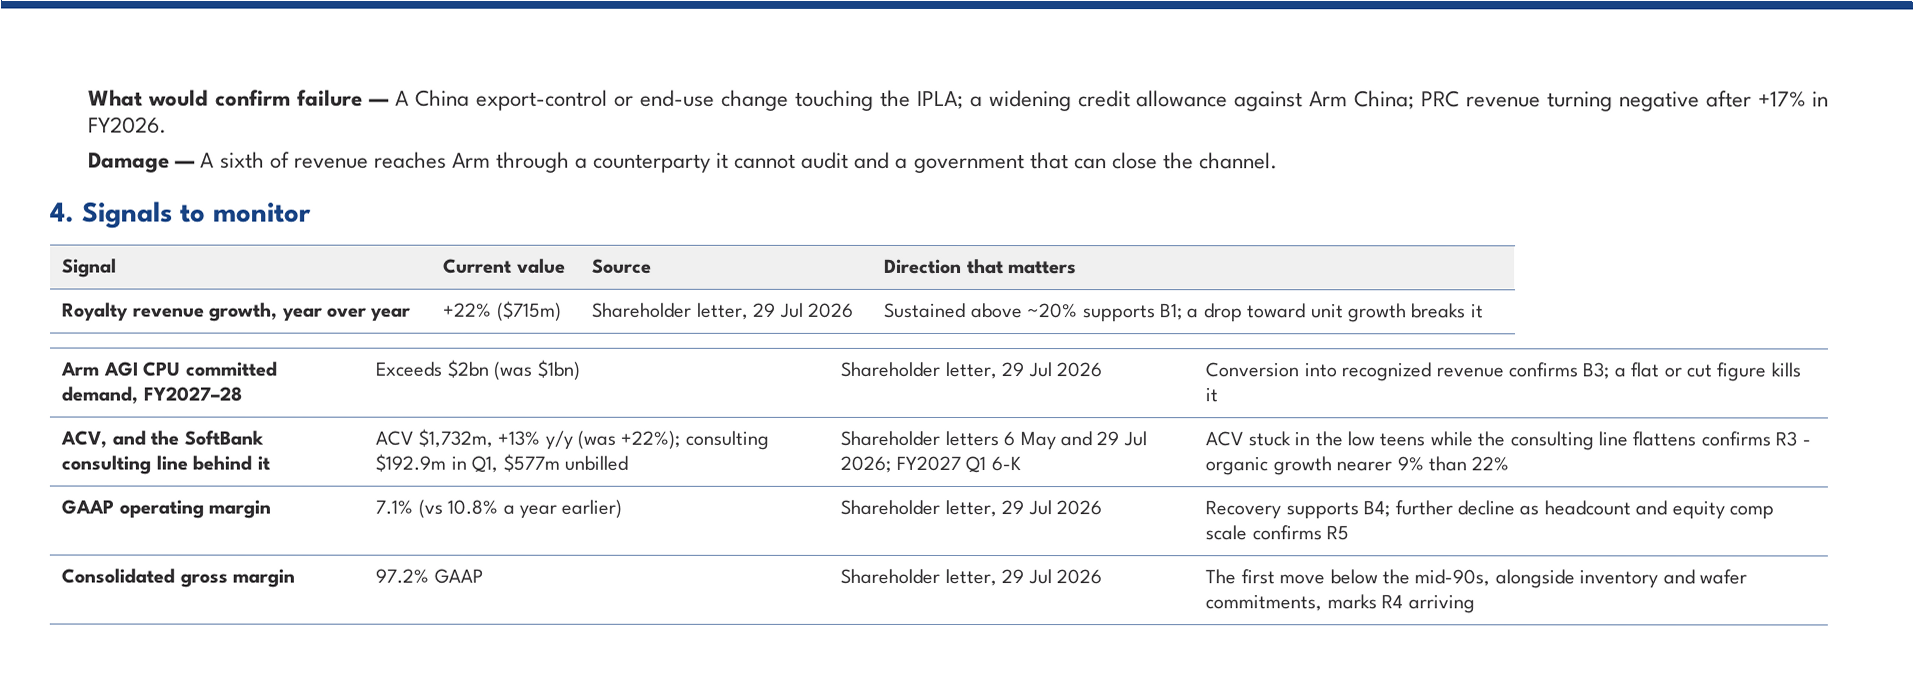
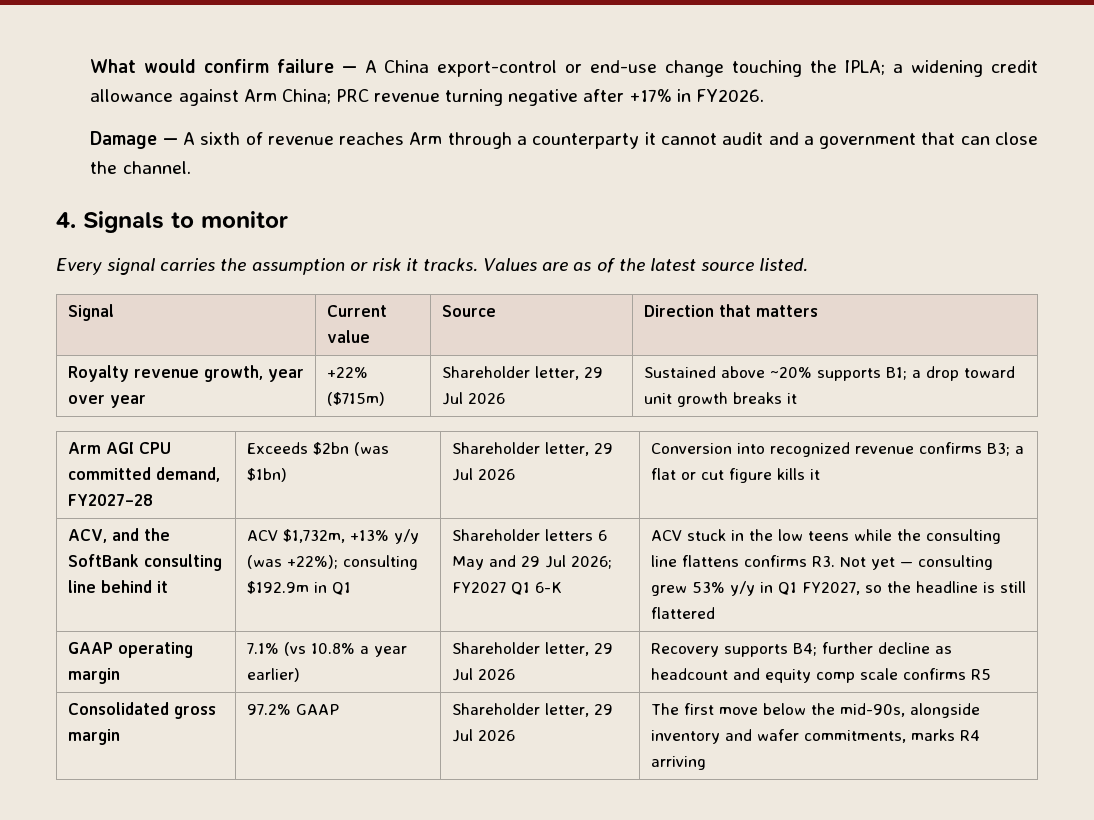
+ Every signal carries the assumption or risk it tracks. Values are as of the latest source listed.
- ACV $1,732m, +13% y/y (was +22%); consulting $192.9m in Q1, $577m unbilled
+ ACV $1,732m, +13% y/y (was +22%); consulting $192.9m in Q1
- ACV stuck in the low teens while the consulting line flattens confirms R3 - organic growth nearer 9% than 22%
+ ACV stuck in the low teens while the consulting line flattens confirms R3. Not yet — consulting grew 53% y/y in Q1 FY2027, so the headline is still flattered

